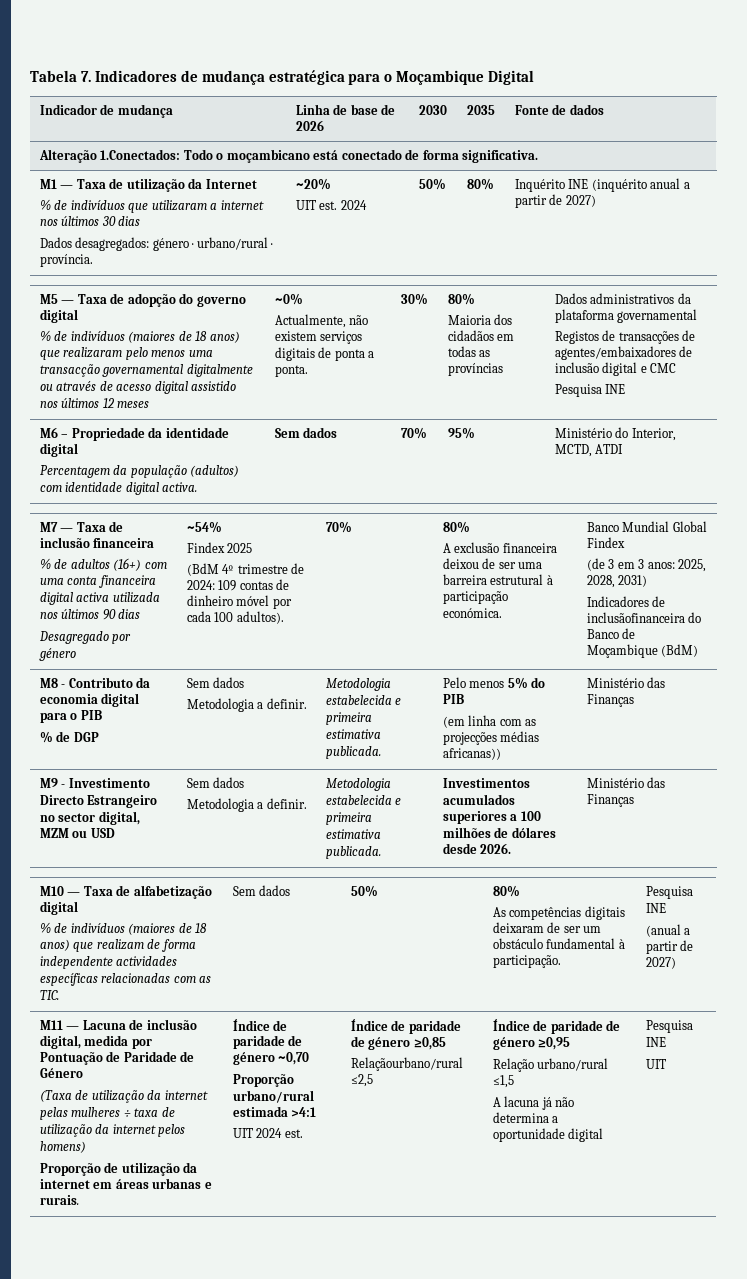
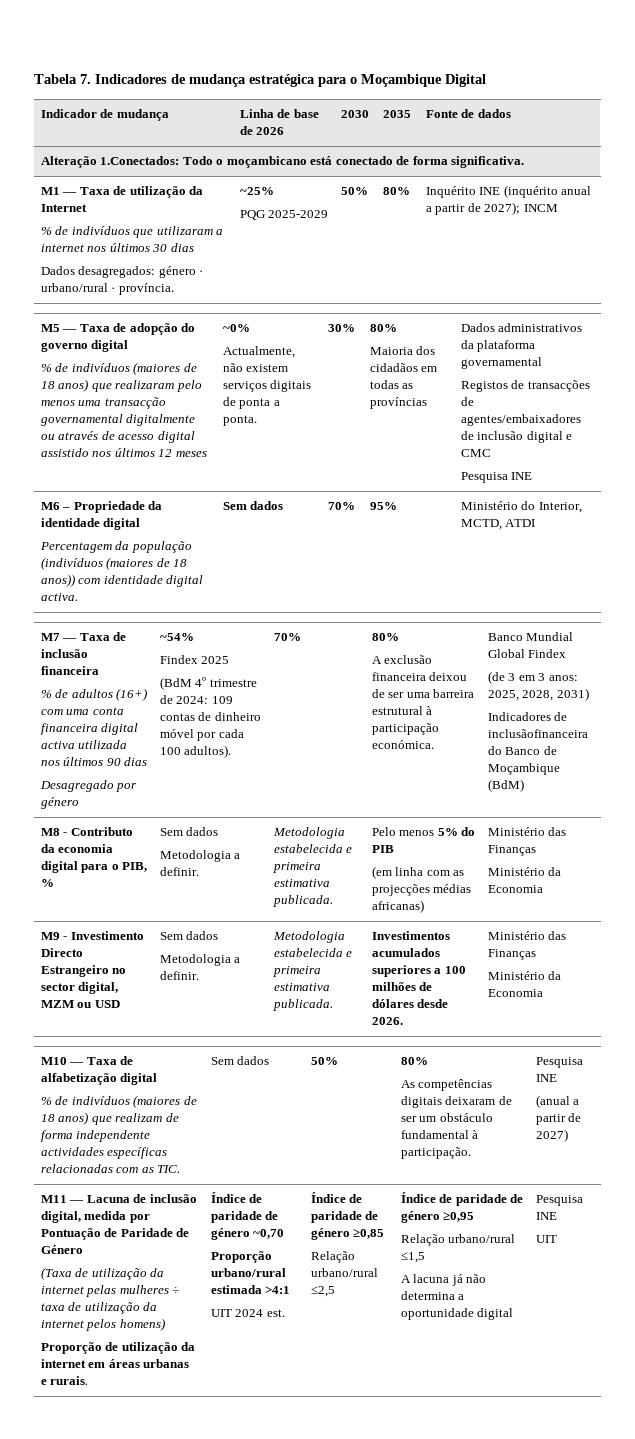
  M1 — Taxa de utilização da Internet
  % de indivíduos que utilizaram a internet nos últimos 30 dias
- Dados desagregados: género · urbano/rural · província. | ~20%
- UIT est. 2024 | 50% | 80% | Inquérito INE (inquérito anual a partir de 2027)
+ Dados desagregados: género · urbano/rural · província. | ~25%
+ PQG 2025-2029 | 50% | 80% | Inquérito INE (inquérito anual a partir de 2027); INCM
  M6 – Propriedade da identidade digital
- Percentagem da população (adultos) com identidade digital activa. | Sem dados | 70% | 95% | Ministério do Interior, MCTD, ATDI
+ Percentagem da população (indivíduos (maiores de 18 anos)) com identidade digital activa. | Sem dados | 70% | 95% | Ministério do Interior, MCTD, ATDI
- M8 - Contributo da economia digital para o PIB
- % de DGP | Sem dados
+ M8 - Contributo da economia digital para o PIB, % | Sem dados
  Metodologia a definir. | Metodologia estabelecida e primeira estimativa publicada. | Pelo menos 5% do PIB
- (em linha com as projecções médias africanas)) | Ministério das Finanças
+ (em linha com as projecções médias africanas) | Ministério das Finanças
+ Ministério da Economia
  M9 - Investimento Directo Estrangeiro no sector digital, MZM ou USD | Sem dados
  Metodologia a definir. | Metodologia estabelecida e primeira estimativa publicada. | Investimentos acumulados superiores a 100 milhões de dólares desde 2026. | Ministério das Finanças
+ Ministério da Economia
- Relaçãourbano/rural ≤2,5
+ Relação urbano/rural ≤2,5

